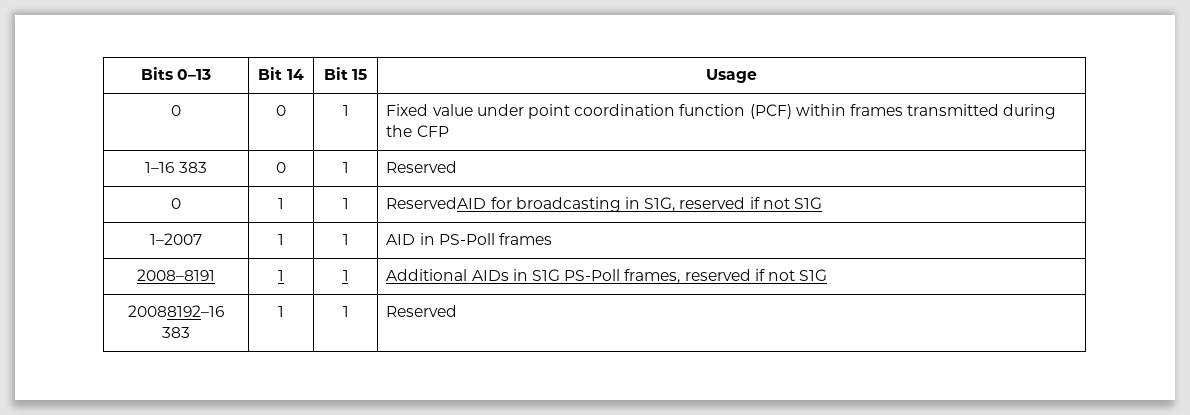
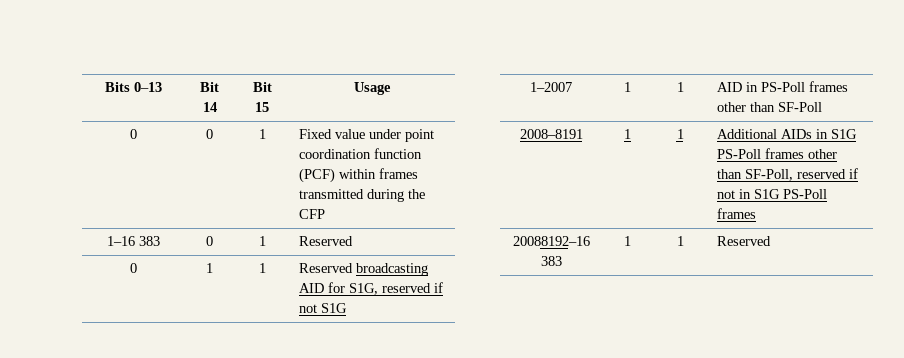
- 0 | 1 | 1 | ReservedAID for broadcasting in S1G, reserved if not S1G
+ 0 | 1 | 1 | Reserved broadcasting AID for S1G, reserved if not S1G
- 1–2007 | 1 | 1 | AID in PS-Poll frames
+ 1–2007 | 1 | 1 | AID in PS-Poll frames other than SF-Poll
- 2008–8191 | 1 | 1 | Additional AIDs in S1G PS-Poll frames, reserved if not S1G
+ 2008–8191 | 1 | 1 | Additional AIDs in S1G PS-Poll frames other than SF-Poll, reserved if not in S1G PS-Poll frames

